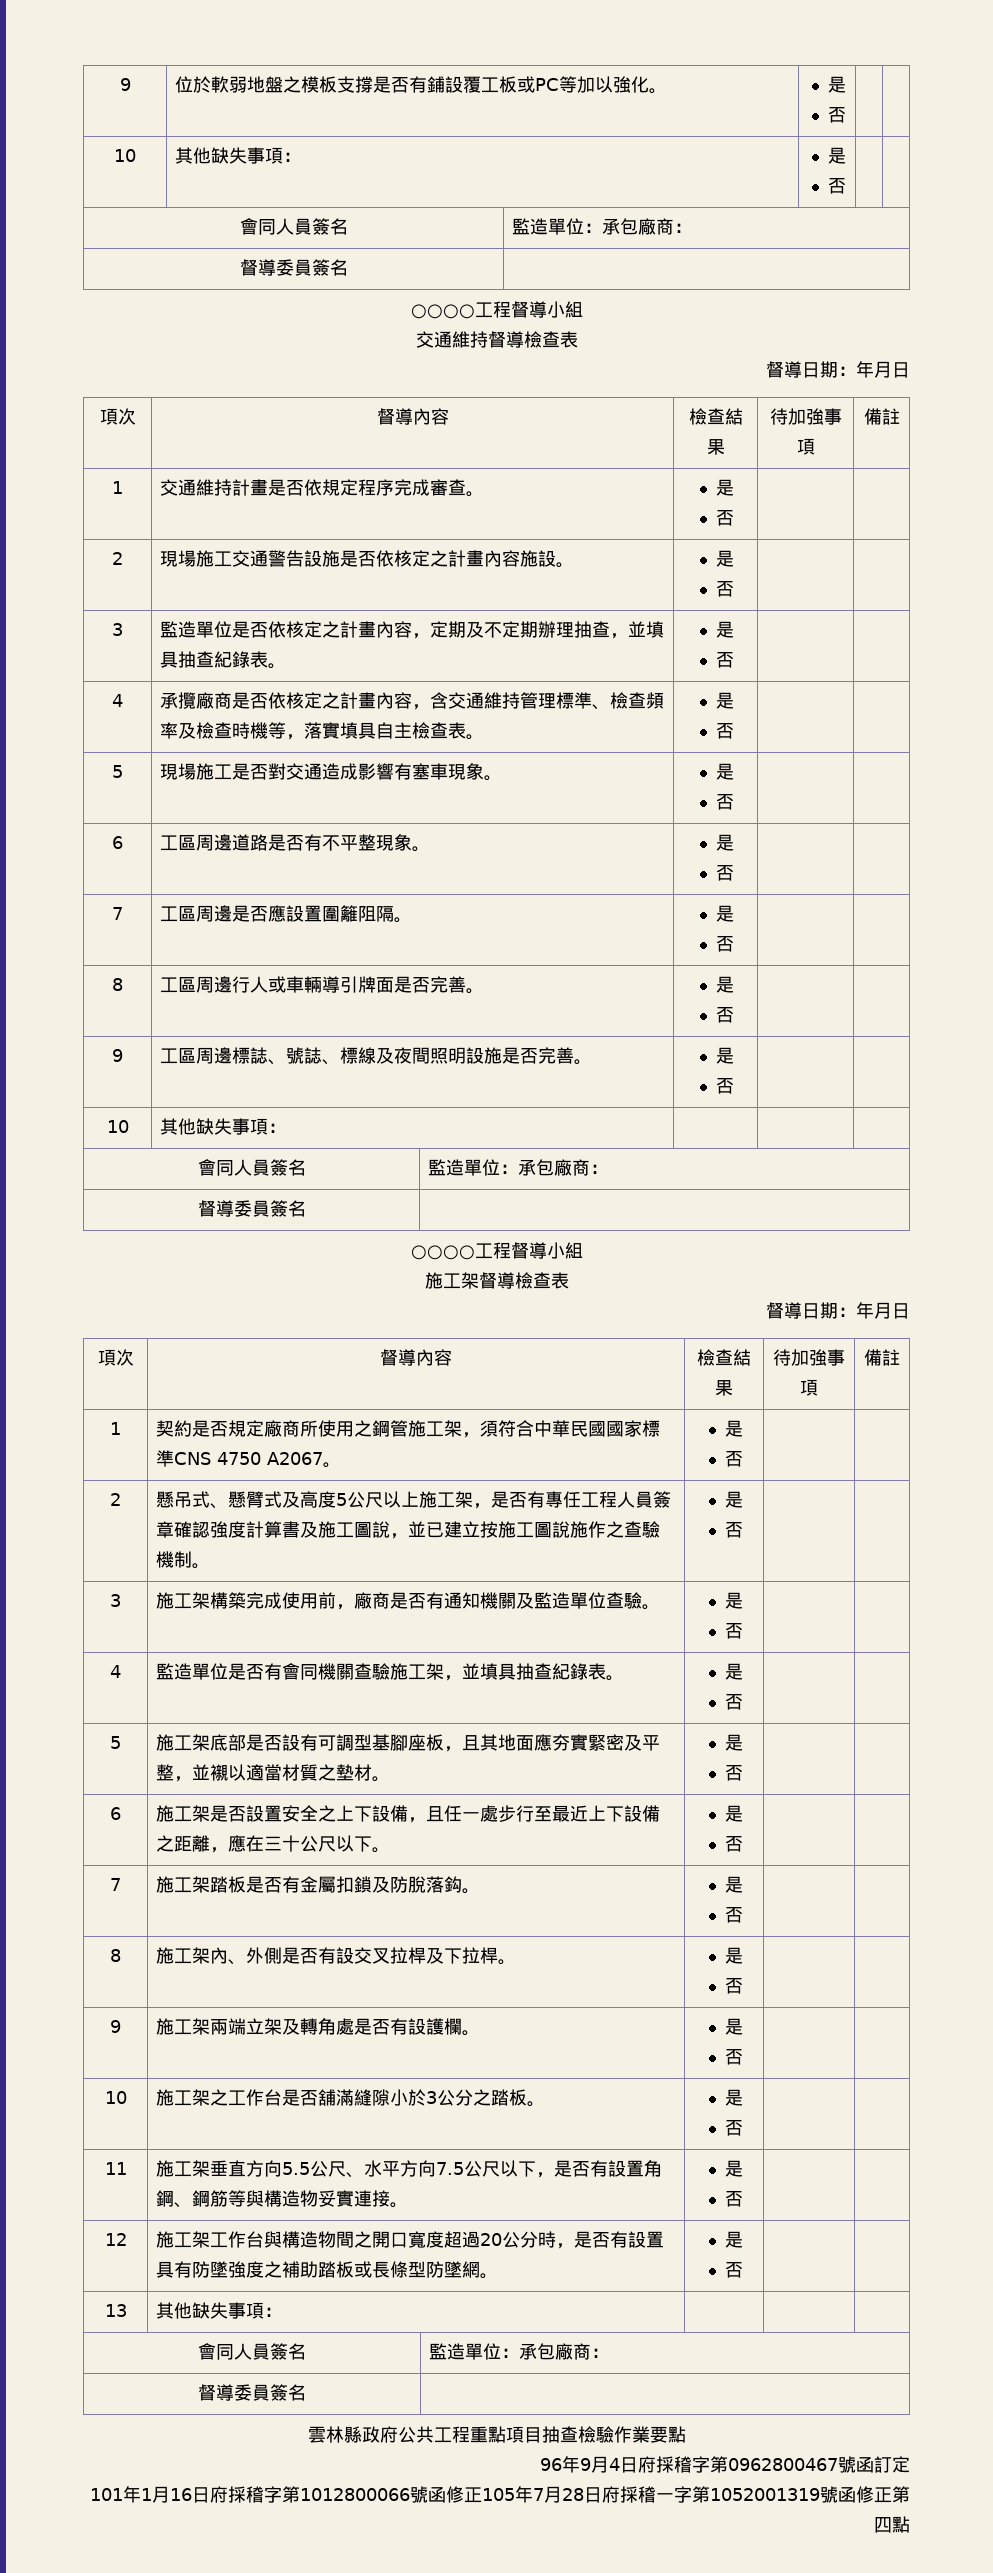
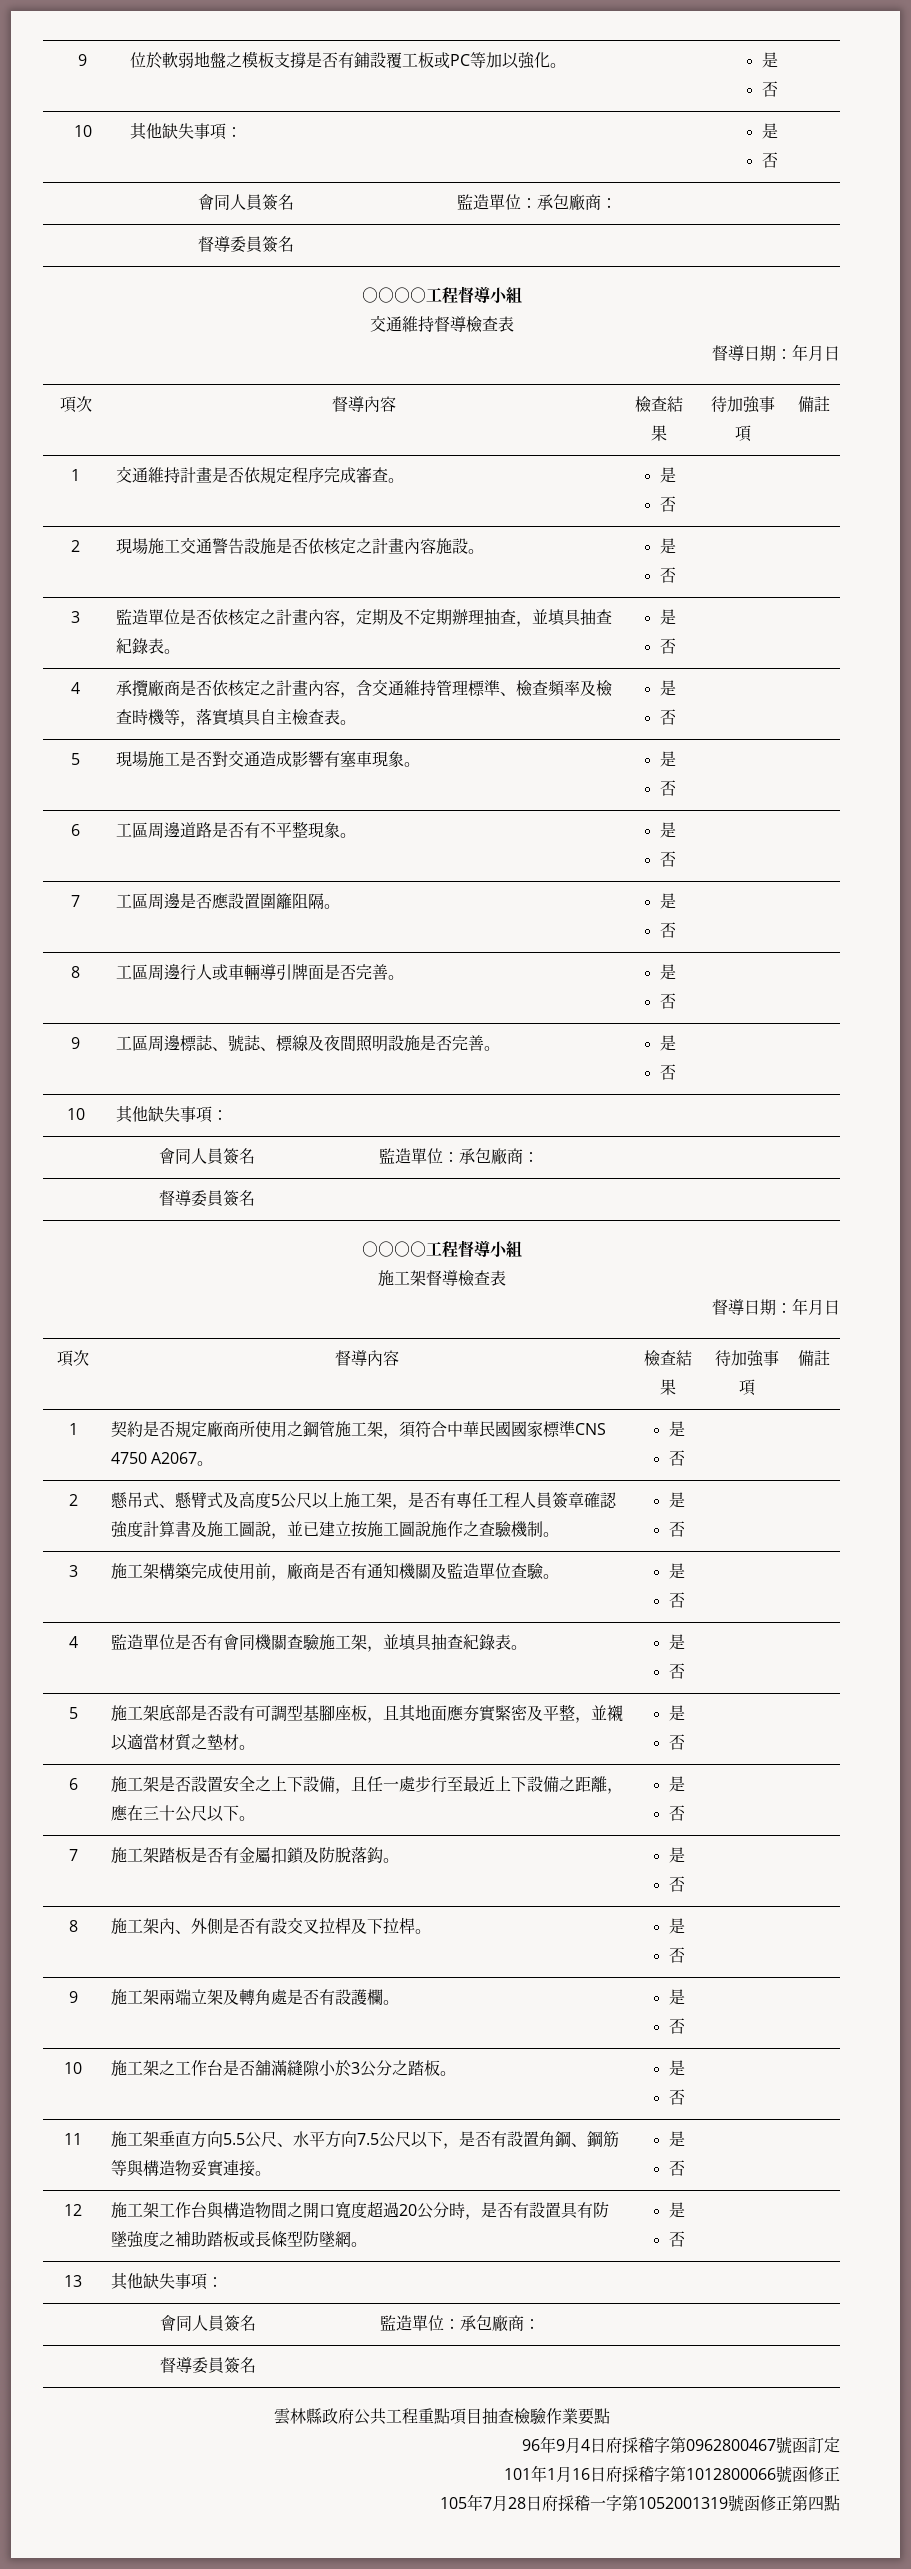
- 101年1月16日府採稽字第1012800066號函修正105年7月28日府採稽一字第1052001319號函修正第四點
+ 101年1月16日府採稽字第1012800066號函修正
+ 105年7月28日府採稽一字第1052001319號函修正第四點

